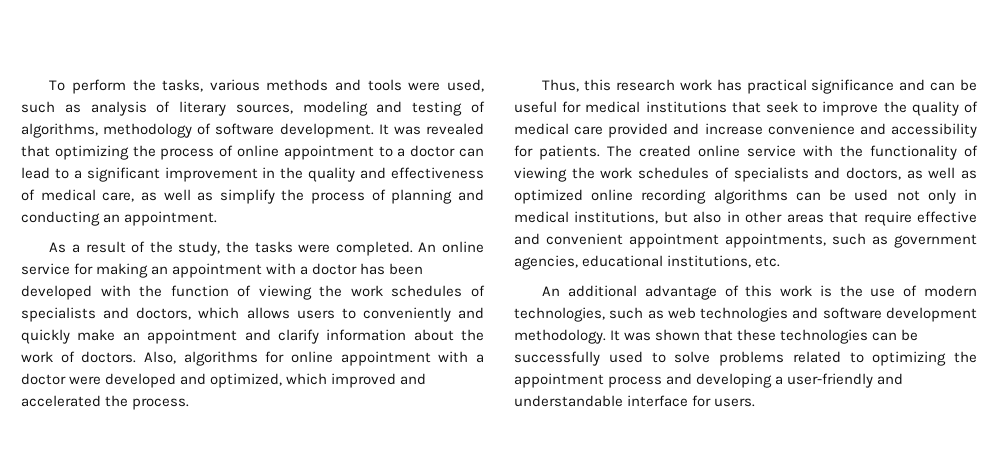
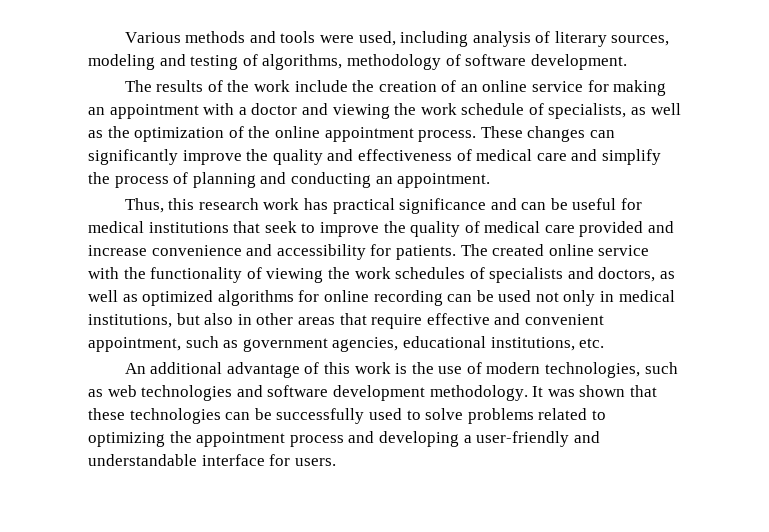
- To perform the tasks, various methods and tools were used, such as analysis of literary sources, modeling and testing of algorithms, methodology of software development. It was revealed that optimizing the process of online appointment to a doctor can lead to a significant improvement in the quality and effectiveness of medical care, as well as simplify the process of planning and conducting an appointment.
+ Various methods and tools were used, including analysis of literary sources, modeling and testing of algorithms, methodology of software development.
+ The results of the work include the creation of an online service for making an appointment with a doctor and viewing the work schedule of specialists, as well as the optimization of the online appointment process. These changes can significantly improve the quality and effectiveness of medical care and simplify the process of planning and conducting an appointment.
- As a result of the study, the tasks were completed. An online service for making an appointment with a doctor has been developed with the function of viewing the work schedules of specialists and doctors, which allows users to conveniently and quickly make an appointment and clarify information about the work of doctors. Also, algorithms for online appointment with a doctor were developed and optimized, which improved and accelerated the process.
- The created online service with the functionality of viewing the work schedules of specialists and doctors, as well as optimized online recording algorithms can be used not only in medical institutions, but also in other areas that require effective and convenient appointment appointments, such as government agencies, educational institutions, etc.
+ The created online service with the functionality of viewing the work schedules of specialists and doctors, as well as optimized algorithms for online recording can be used not only in medical institutions, but also in other areas that require effective and convenient appointment, such as government agencies, educational institutions, etc.

